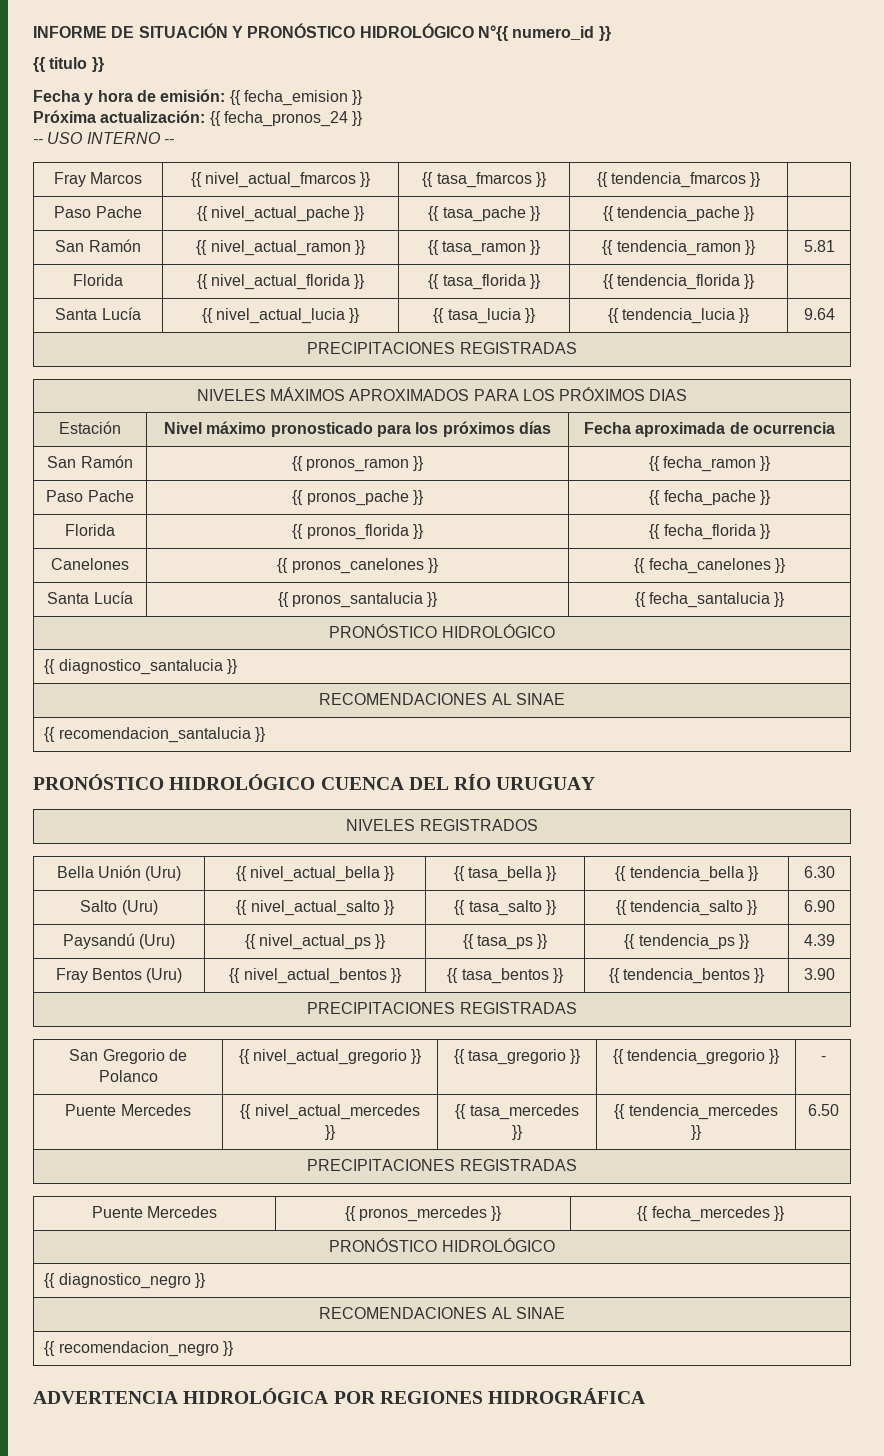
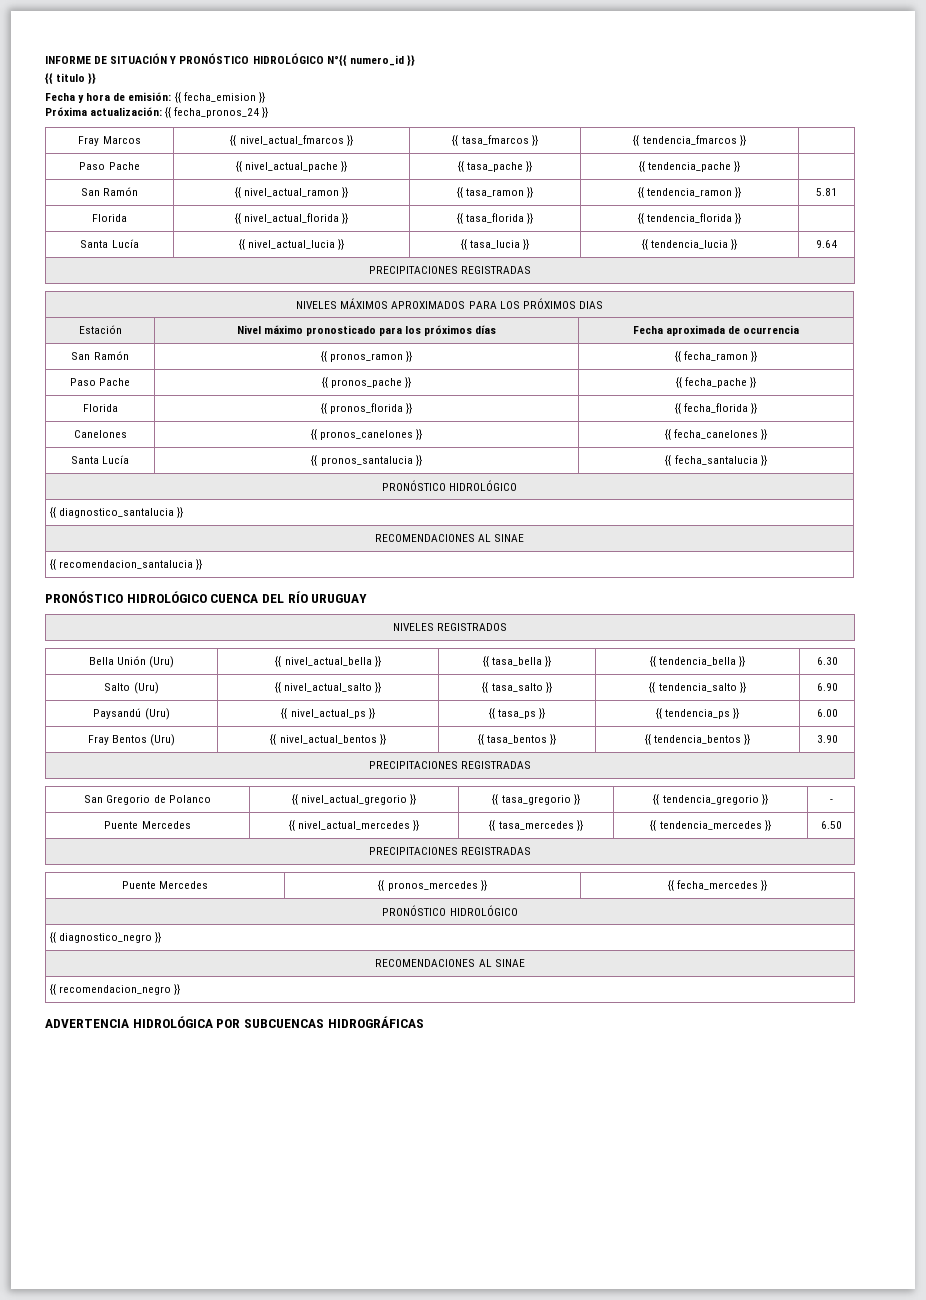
- -- USO INTERNO --
- Paysandú (Uru) | {{ nivel_actual_ps }} | {{ tasa_ps }} | {{ tendencia_ps }} | 4.39
+ Paysandú (Uru) | {{ nivel_actual_ps }} | {{ tasa_ps }} | {{ tendencia_ps }} | 6.00
- ADVERTENCIA HIDROLÓGICA POR REGIONES HIDROGRÁFICA
+ ADVERTENCIA HIDROLÓGICA POR SUBCUENCAS HIDROGRÁFICAS

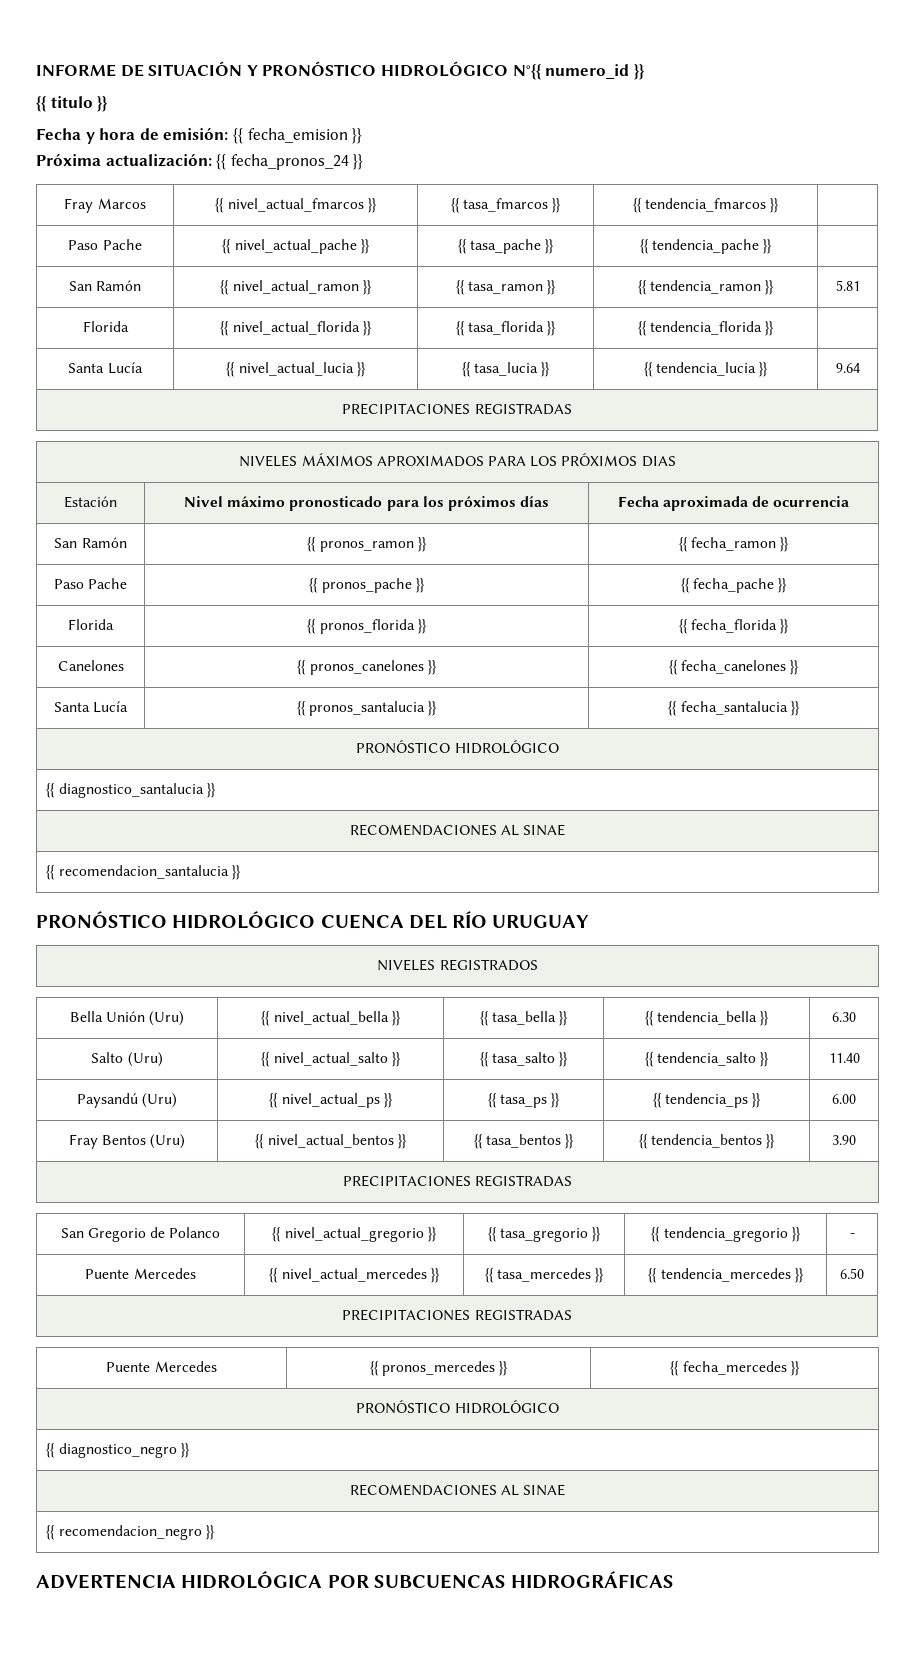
- Salto (Uru) | {{ nivel_actual_salto }} | {{ tasa_salto }} | {{ tendencia_salto }} | 6.90
+ Salto (Uru) | {{ nivel_actual_salto }} | {{ tasa_salto }} | {{ tendencia_salto }} | 11.40

